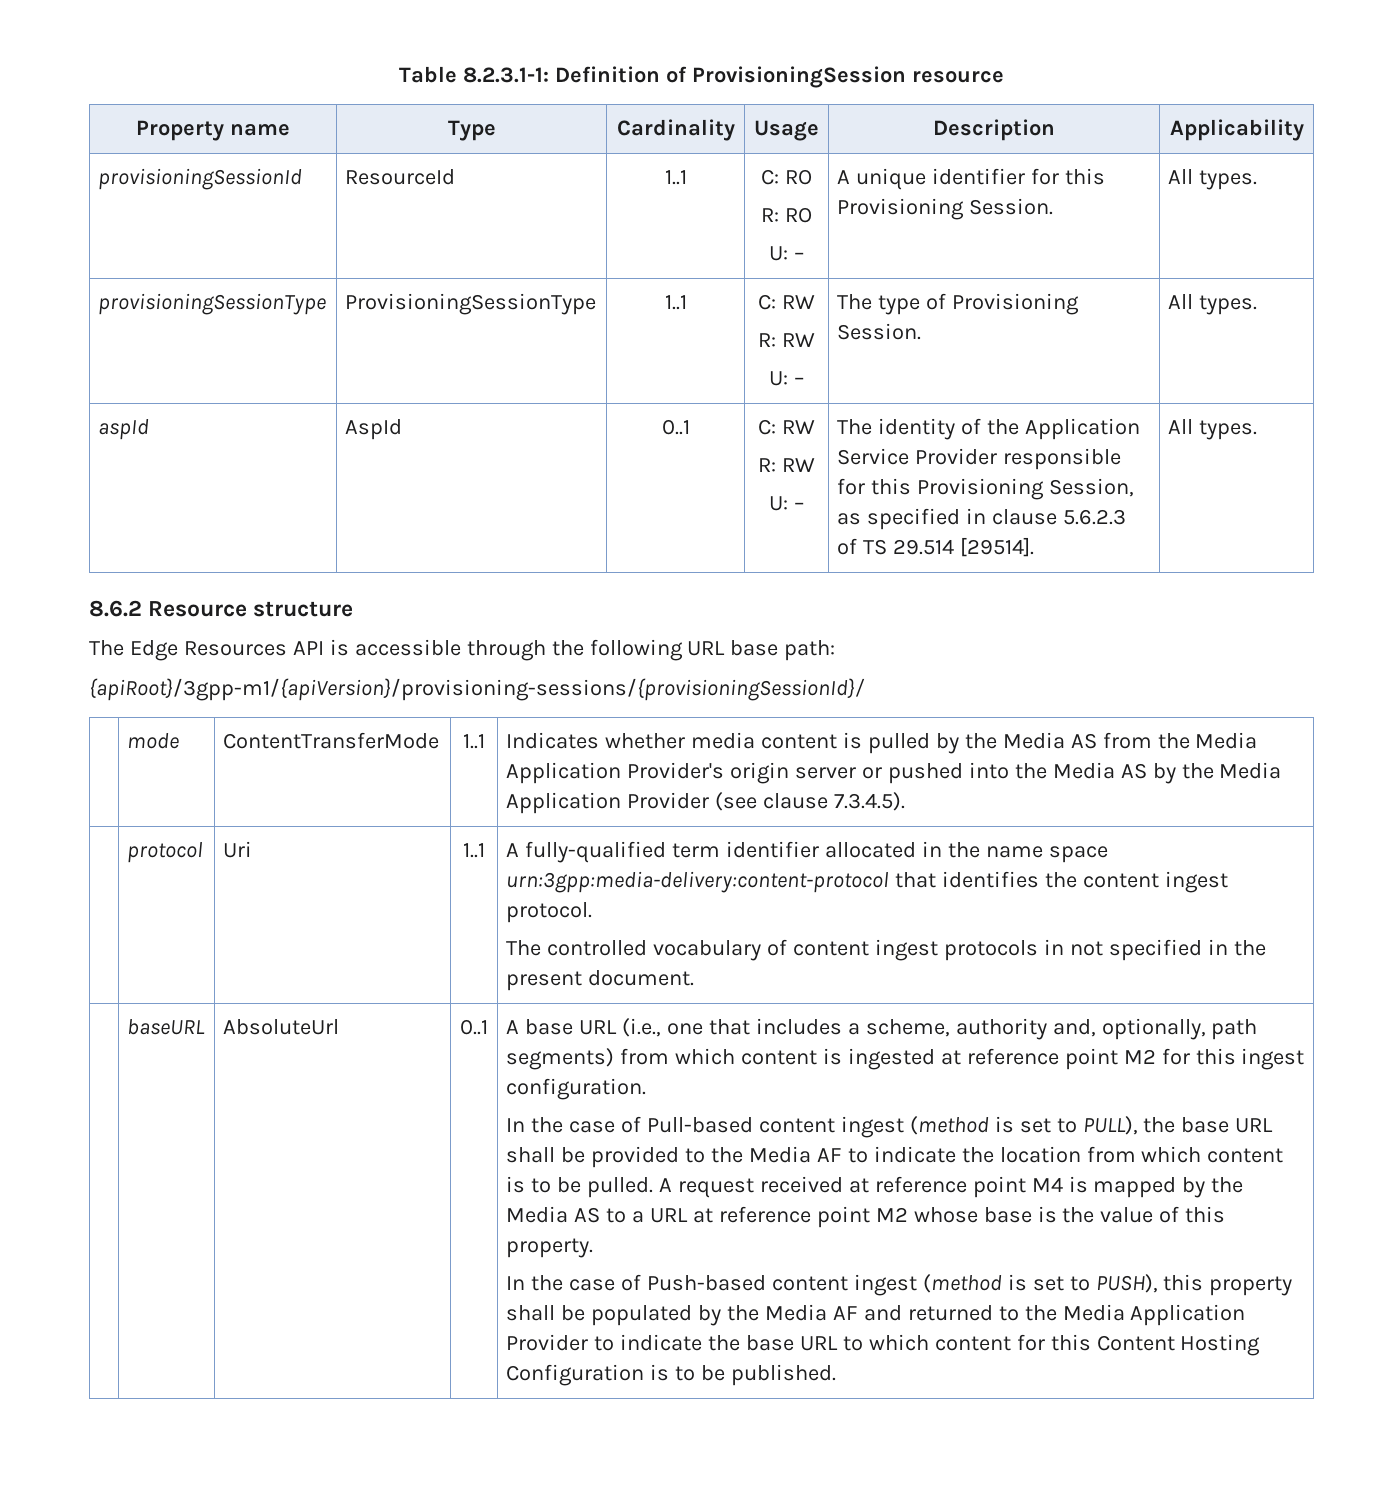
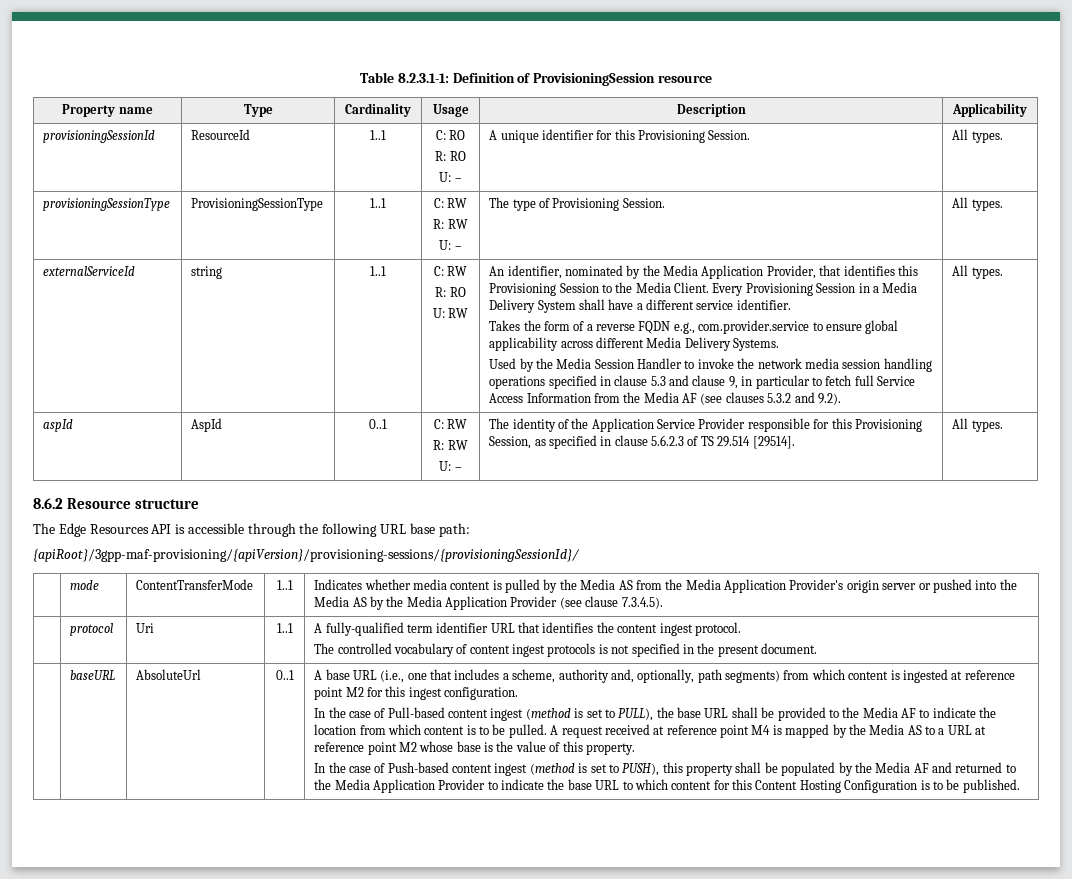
+ externalServiceId | string | 1..1 | C: RW
+ R: RO
+ U: RW | An identifier, nominated by the Media Application Provider, that identifies this Provisioning Session to the Media Client. Every Provisioning Session in a Media Delivery System shall have a different service identifier.
+ Takes the form of a reverse FQDN e.g., com.provider.service to ensure global applicability across different Media Delivery Systems.
+ Used by the Media Session Handler to invoke the network media session handling operations specified in clause 5.3 and clause 9, in particular to fetch full Service Access Information from the Media AF (see clauses 5.3.2 and 9.2). | All types.
- {apiRoot}/3gpp-m1/{apiVersion}/provisioning-sessions/{provisioningSessionId}/
+ {apiRoot}/3gpp-maf-provisioning/{apiVersion}/provisioning-sessions/{provisioningSessionId}/
- | protocol | Uri | 1..1 | A fully-qualified term identifier allocated in the name space urn:3gpp:media-delivery:content-protocol that identifies the content ingest protocol.
- The controlled vocabulary of content ingest protocols in not specified in the present document.
+ | protocol | Uri | 1..1 | A fully-qualified term identifier URL that identifies the content ingest protocol.
+ The controlled vocabulary of content ingest protocols is not specified in the present document.

